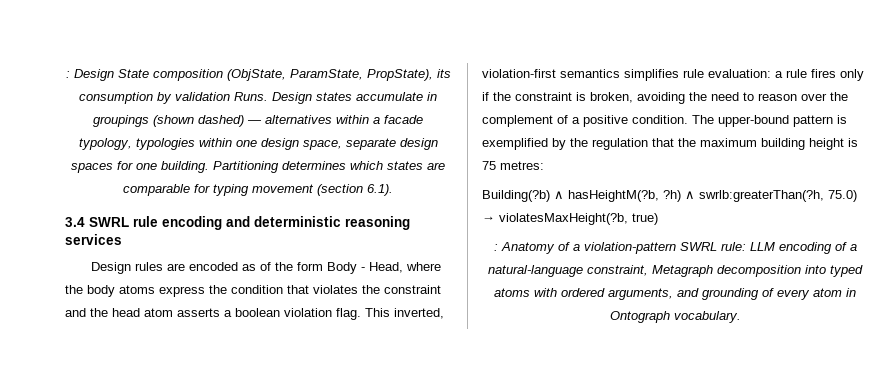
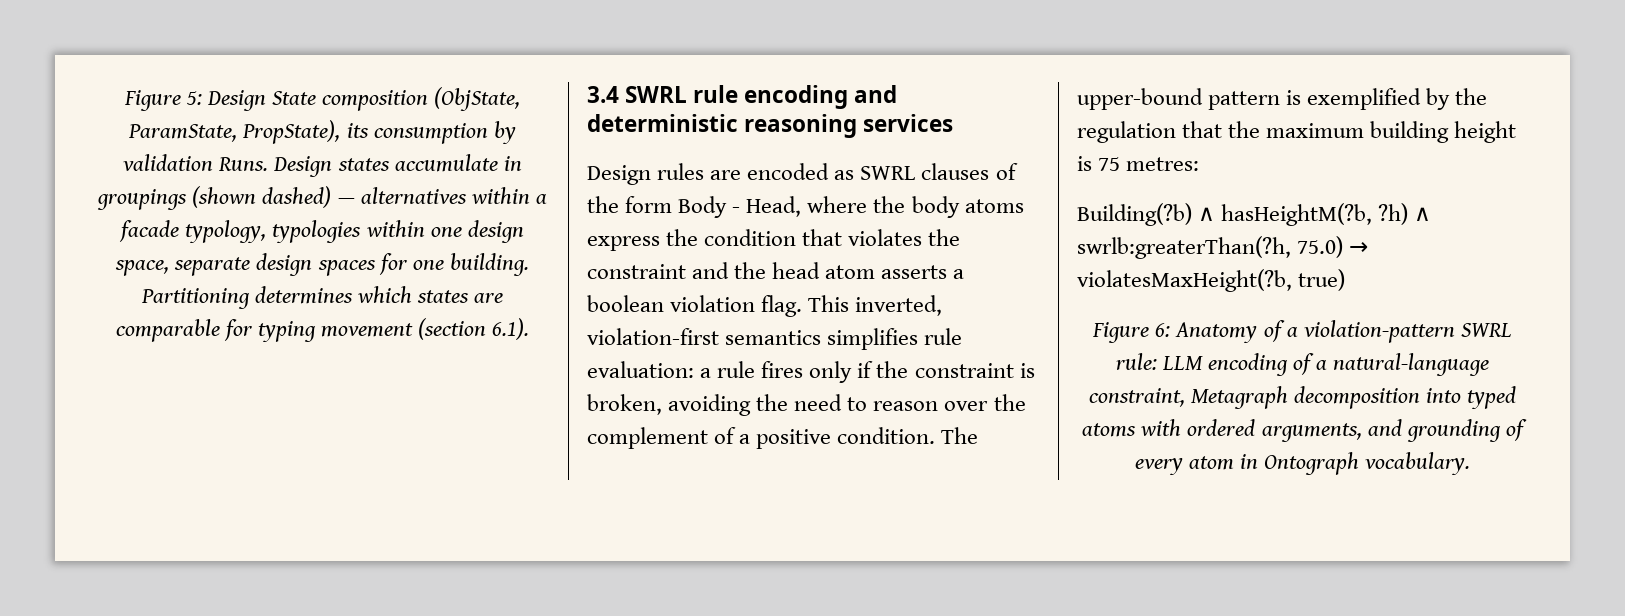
- : Design State composition (ObjState, ParamState, PropState), its consumption by validation Runs.
+ Figure 5: Design State composition (ObjState, ParamState, PropState), its consumption by validation Runs.
- Design rules are encoded as of the form Body - Head, where the body atoms express the condition that violates the constraint and the head atom asserts a boolean violation flag.
+ Design rules are encoded as SWRL clauses of the form Body - Head, where the body atoms express the condition that violates the constraint and the head atom asserts a boolean violation flag.
- : Anatomy of a violation-pattern SWRL rule: LLM encoding of a natural-language constraint, Metagraph decomposition into typed atoms with ordered arguments, and grounding of every atom in Ontograph vocabulary.
+ Figure 6: Anatomy of a violation-pattern SWRL rule: LLM encoding of a natural-language constraint, Metagraph decomposition into typed atoms with ordered arguments, and grounding of every atom in Ontograph vocabulary.

